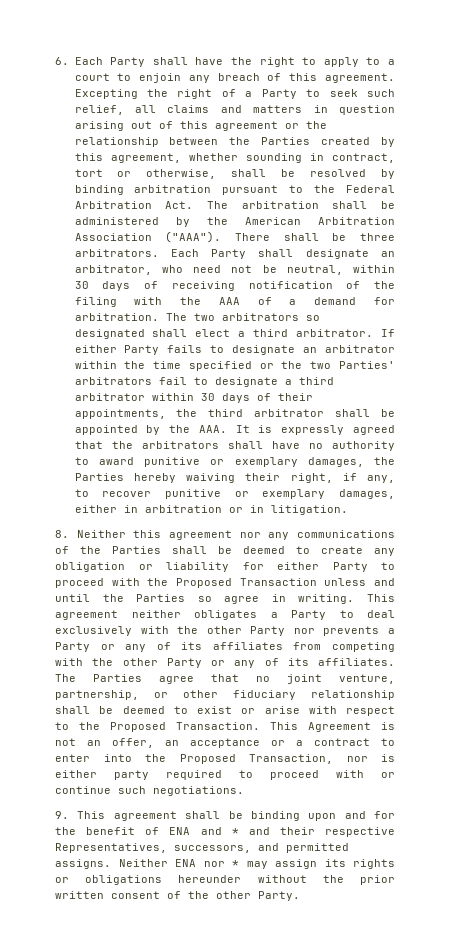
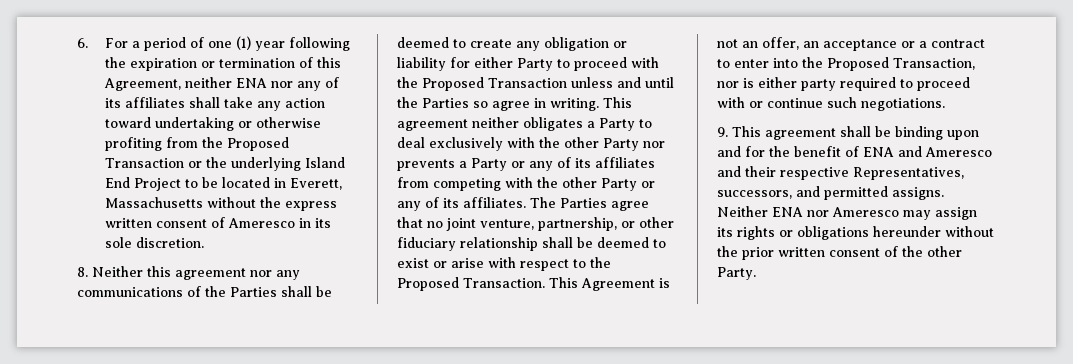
- 6. Each Party shall have the right to apply to a court to enjoin any breach of this agreement. Excepting the right of a Party to seek such relief, all claims and matters in question arising out of this agreement or the relationship between the Parties created by this agreement, whether sounding in contract, tort or otherwise, shall be resolved by binding arbitration pursuant to the Federal Arbitration Act. The arbitration shall be administered by the American Arbitration Association ("AAA"). There shall be three arbitrators. Each Party shall designate an arbitrator, who need not be neutral, within 30 days of receiving notification of the filing with the AAA of a demand for arbitration. The two arbitrators so designated shall elect a third arbitrator. If either Party fails to designate an arbitrator within the time specified or the two Parties' arbitrators fail to designate a third arbitrator within 30 days of their appointments, the third arbitrator shall be appointed by the AAA. It is expressly agreed that the arbitrators shall have no authority to award punitive or exemplary damages, the Parties hereby waiving their right, if any, to recover punitive or exemplary damages, either in arbitration or in litigation.
+ 6. For a period of one (1) year following the expiration or termination of this Agreement, neither ENA nor any of its affiliates shall take any action toward undertaking or otherwise profiting from the Proposed Transaction or the underlying Island End Project to be located in Everett, Massachusetts without the express written consent of Ameresco in its sole discretion.
- 9. This agreement shall be binding upon and for the benefit of ENA and * and their respective Representatives, successors, and permitted assigns.
+ 9. This agreement shall be binding upon and for the benefit of ENA and Ameresco and their respective Representatives, successors, and permitted assigns.
- Neither ENA nor * may assign its rights or obligations hereunder without the prior written consent of the other Party.
+ Neither ENA nor Ameresco may assign its rights or obligations hereunder without the prior written consent of the other Party.

